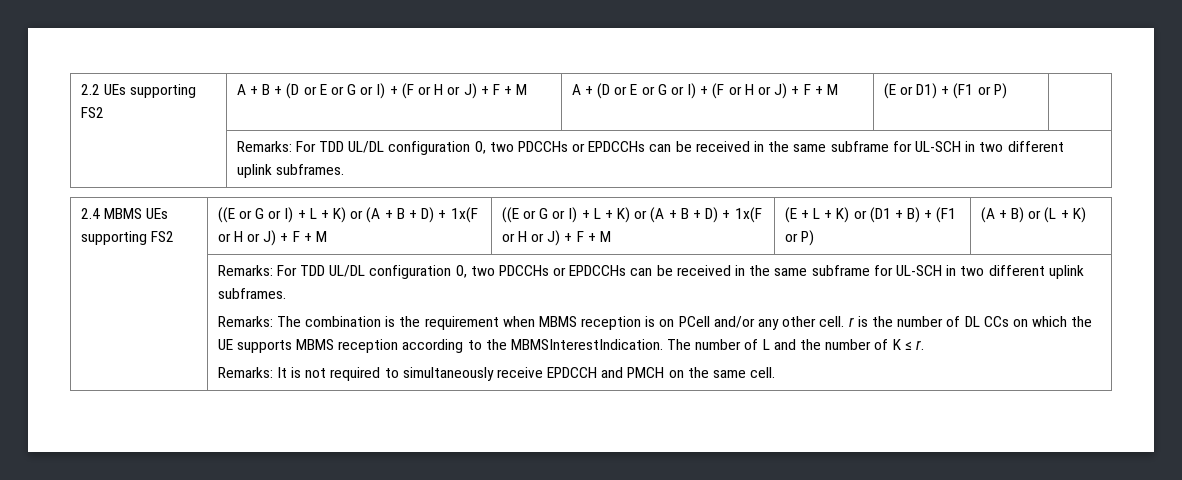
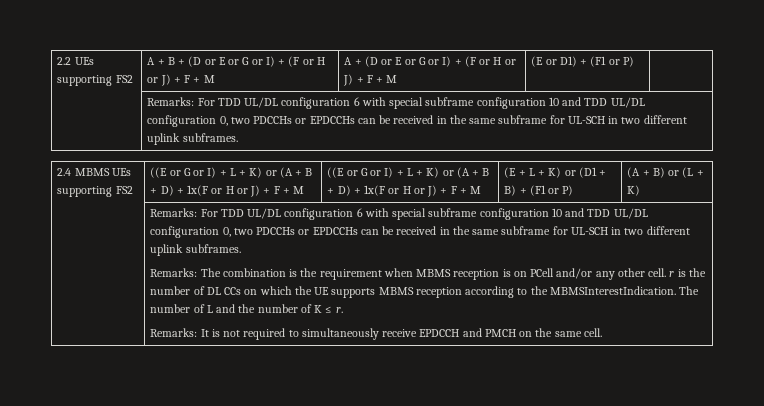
  (E or D1) + (F1 or P) |
- | Remarks: For TDD UL/DL configuration 0, two PDCCHs or EPDCCHs can be received in the same subframe for UL-SCH in two different uplink subframes.
+ | Remarks: For TDD UL/DL configuration 6 with special subframe configuration 10 and TDD UL/DL configuration 0, two PDCCHs or EPDCCHs can be received in the same subframe for UL-SCH in two different uplink subframes.
  (A + B) or (L + K)
- | Remarks: For TDD UL/DL configuration 0, two PDCCHs or EPDCCHs can be received in the same subframe for UL-SCH in two different uplink subframes.
+ | Remarks: For TDD UL/DL configuration 6 with special subframe configuration 10 and TDD UL/DL configuration 0, two PDCCHs or EPDCCHs can be received in the same subframe for UL-SCH in two different uplink subframes.

